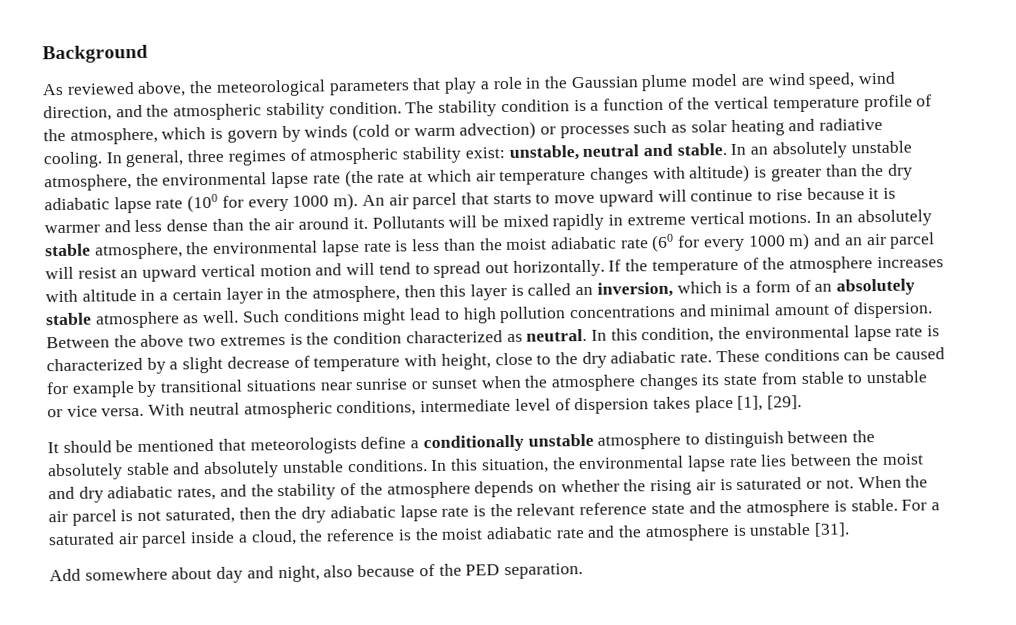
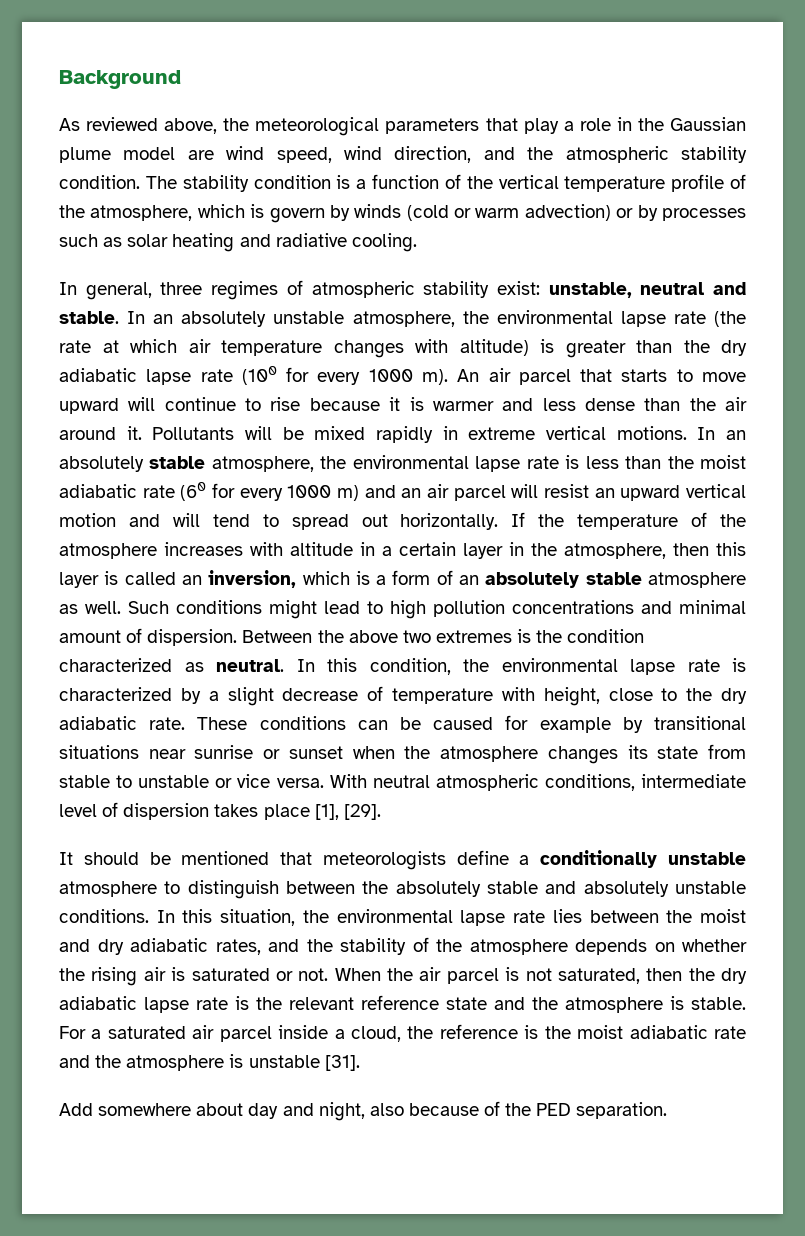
- The stability condition is a function of the vertical temperature profile of the atmosphere, which is govern by winds (cold or warm advection) or processes such as solar heating and radiative cooling. In general, three regimes of atmospheric stability exist: unstable, neutral and stable.
+ The stability condition is a function of the vertical temperature profile of the atmosphere, which is govern by winds (cold or warm advection) or by processes such as solar heating and radiative cooling.
+ In general, three regimes of atmospheric stability exist: unstable, neutral and stable.

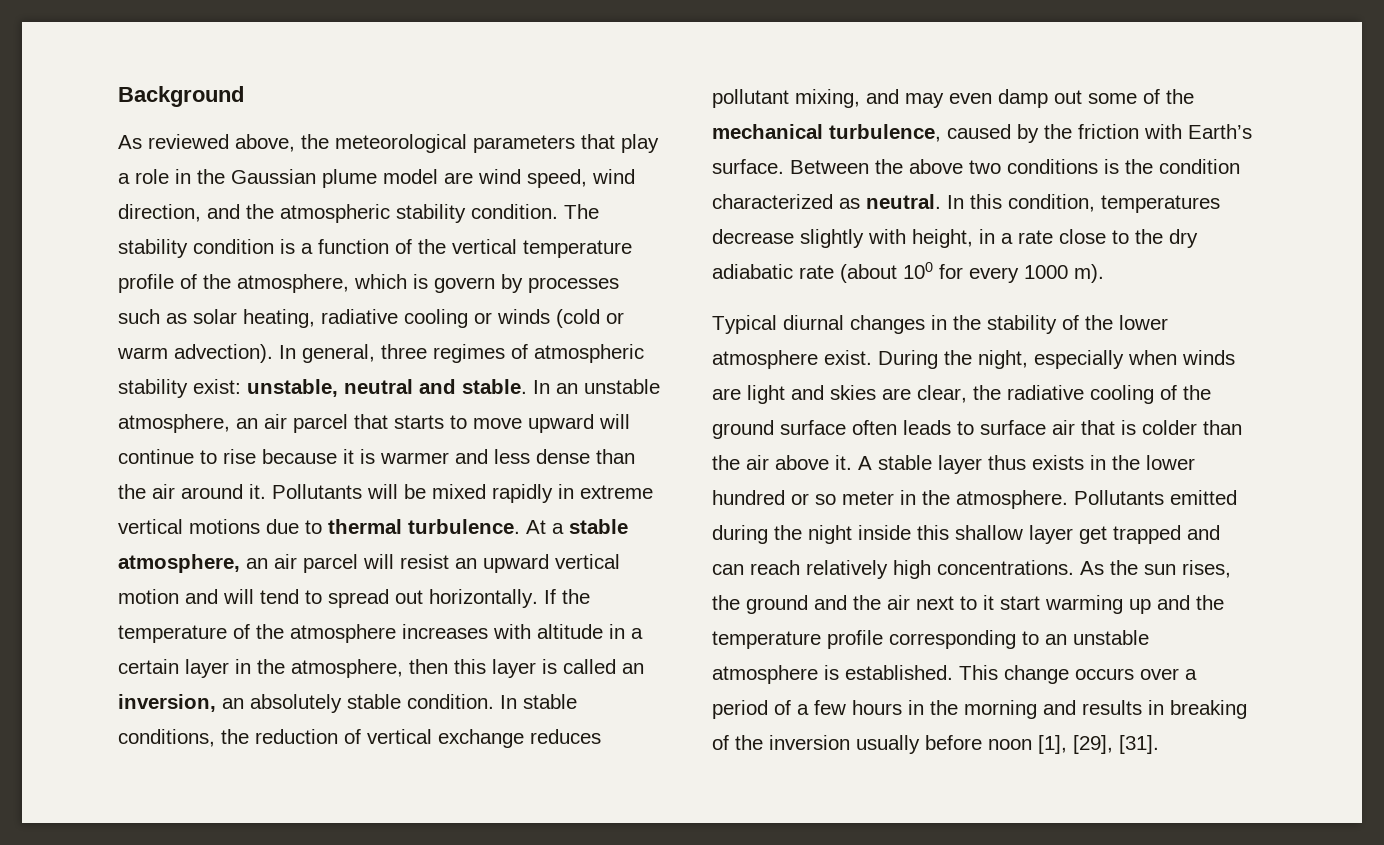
- The stability condition is a function of the vertical temperature profile of the atmosphere, which is govern by winds (cold or warm advection) or by processes such as solar heating and radiative cooling.
- In general, three regimes of atmospheric stability exist: unstable, neutral and stable.
+ The stability condition is a function of the vertical temperature profile of the atmosphere, which is govern by processes such as solar heating, radiative cooling or winds (cold or warm advection). In general, three regimes of atmospheric stability exist: unstable, neutral and stable.
- In an absolutely unstable atmosphere, the environmental lapse rate (the rate at which air temperature changes with altitude) is greater than the dry adiabatic lapse rate (100 for every 1000 m). An air parcel that starts to move upward will continue to rise because it is warmer and less dense than the air around it.
+ In an unstable atmosphere, an air parcel that starts to move upward will continue to rise because it is warmer and less dense than the air around it.
- Pollutants will be mixed rapidly in extreme vertical motions. In an absolutely stable atmosphere, the environmental lapse rate is less than the moist adiabatic rate (60 for every 1000 m) and an air parcel will resist an upward vertical motion and will tend to spread out horizontally.
+ Pollutants will be mixed rapidly in extreme vertical motions due to thermal turbulence. At a stable atmosphere, an air parcel will resist an upward vertical motion and will tend to spread out horizontally.
- If the temperature of the atmosphere increases with altitude in a certain layer in the atmosphere, then this layer is called an inversion, which is a form of an absolutely stable atmosphere as well. Such conditions might lead to high pollution concentrations and minimal amount of dispersion.
+ If the temperature of the atmosphere increases with altitude in a certain layer in the atmosphere, then this layer is called an inversion, an absolutely stable condition. In stable conditions, the reduction of vertical exchange reduces pollutant mixing, and may even damp out some of the mechanical turbulence, caused by the friction with Earth’s surface.
- Between the above two extremes is the condition characterized as neutral.
+ Between the above two conditions is the condition characterized as neutral.
- In this condition, the environmental lapse rate is characterized by a slight decrease of temperature with height, close to the dry adiabatic rate. These conditions can be caused for example by transitional situations near sunrise or sunset when the atmosphere changes its state from stable to unstable or vice versa. With neutral atmospheric conditions, intermediate level of dispersion takes place [1], [29].
- It should be mentioned that meteorologists define a conditionally unstable atmosphere to distinguish between the absolutely stable and absolutely unstable conditions. In this situation, the environmental lapse rate lies between the moist and dry adiabatic rates, and the stability of the atmosphere depends on whether the rising air is saturated or not. When the air parcel is not saturated, then the dry adiabatic lapse rate is the relevant reference state and the atmosphere is stable. For a saturated air parcel inside a cloud, the reference is the moist adiabatic rate and the atmosphere is unstable [31].
- Add somewhere about day and night, also because of the PED separation.
+ In this condition, temperatures decrease slightly with height, in a rate close to the dry adiabatic rate (about 100 for every 1000 m).
+ Typical diurnal changes in the stability of the lower atmosphere exist. During the night, especially when winds are light and skies are clear, the radiative cooling of the ground surface often leads to surface air that is colder than the air above it. A stable layer thus exists in the lower hundred or so meter in the atmosphere. Pollutants emitted during the night inside this shallow layer get trapped and can reach relatively high concentrations. As the sun rises, the ground and the air next to it start warming up and the temperature profile corresponding to an unstable atmosphere is established. This change occurs over a period of a few hours in the morning and results in breaking of the inversion usually before noon [1], [29], [31].

